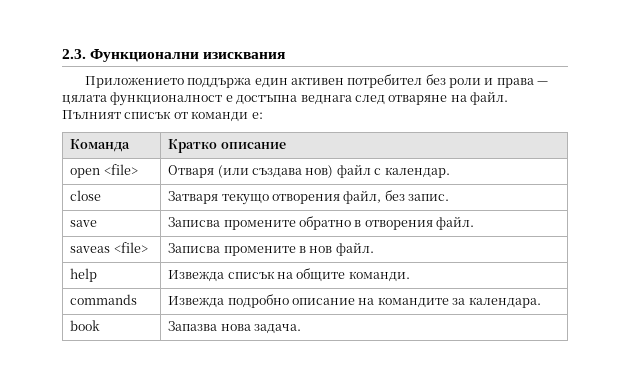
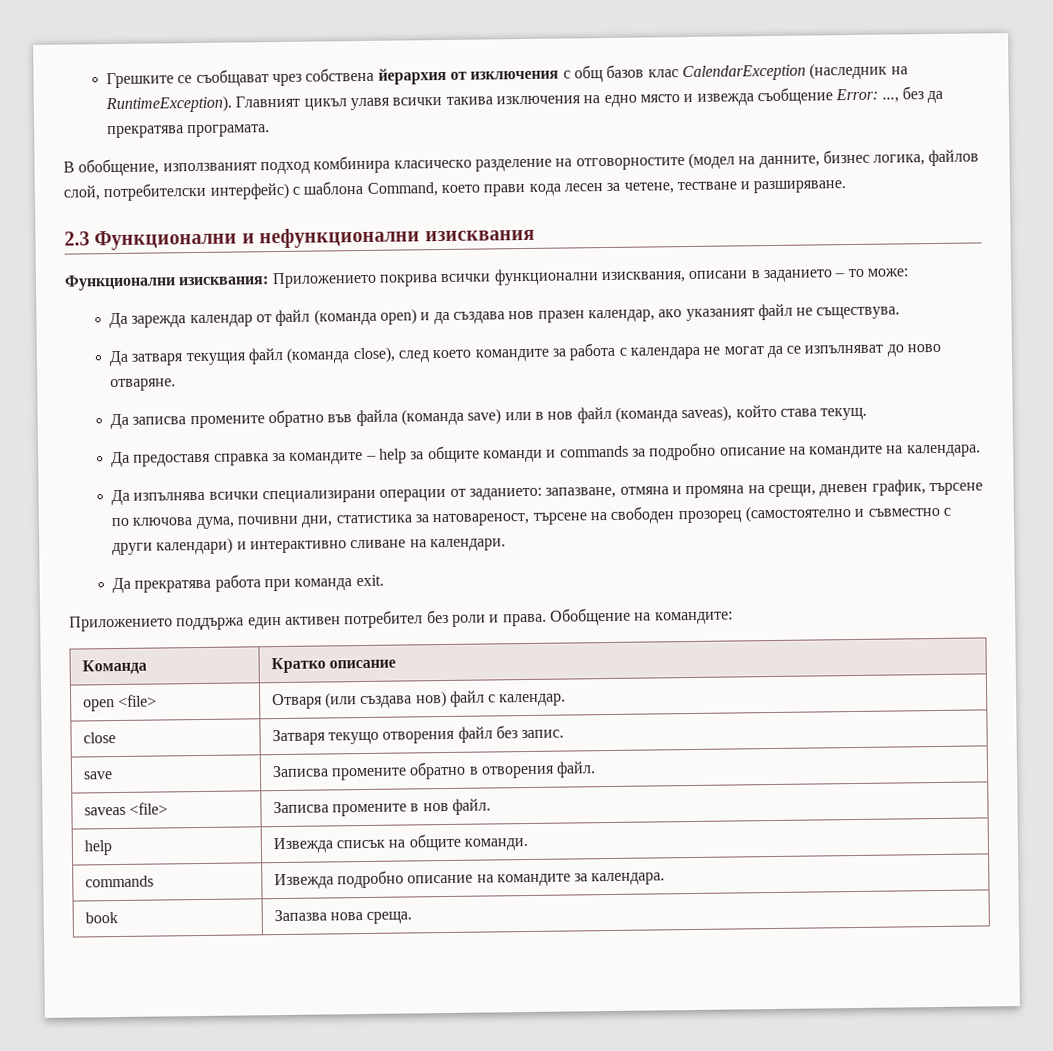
- 2.3. Функционални изисквания
+ Грешките се съобщават чрез собствена йерархия от изключения с общ базов клас CalendarException (наследник на RuntimeException). Главният цикъл улавя всички такива изключения на едно място и извежда съобщение Error: ..., без да прекратява програмата.
+ В обобщение, използваният подход комбинира класическо разделение на отговорностите (модел на данните, бизнес логика, файлов слой, потребителски интерфейс) с шаблона Command, което прави кода лесен за четене, тестване и разширяване.
+ 2.3 Функционални и нефункционални изисквания
+ Функционални изисквания: Приложението покрива всички функционални изисквания, описани в заданието – то може:
+ Да зарежда календар от файл (команда open) и да създава нов празен календар, ако указаният файл не съществува.
+ Да затваря текущия файл (команда close), след което командите за работа с календара не могат да се изпълняват до ново отваряне.
+ Да записва промените обратно във файла (команда save) или в нов файл (команда saveas), който става текущ.
+ Да предоставя справка за командите – help за общите команди и commands за подробно описание на командите на календара.
+ Да изпълнява всички специализирани операции от заданието: запазване, отмяна и промяна на срещи, дневен график, търсене по ключова дума, почивни дни, статистика за натовареност, търсене на свободен прозорец (самостоятелно и съвместно с други календари) и интерактивно сливане на календари.
+ Да прекратява работа при команда exit.
- Приложението поддържа един активен потребител без роли и права — цялата функционалност е достъпна веднага след отваряне на файл. Пълният списък от команди е:
+ Приложението поддържа един активен потребител без роли и права. Обобщение на командите:
- close | Затваря текущо отворения файл, без запис.
+ close | Затваря текущо отворения файл без запис.
- book | Запазва нова задача.
+ book | Запазва нова среща.

